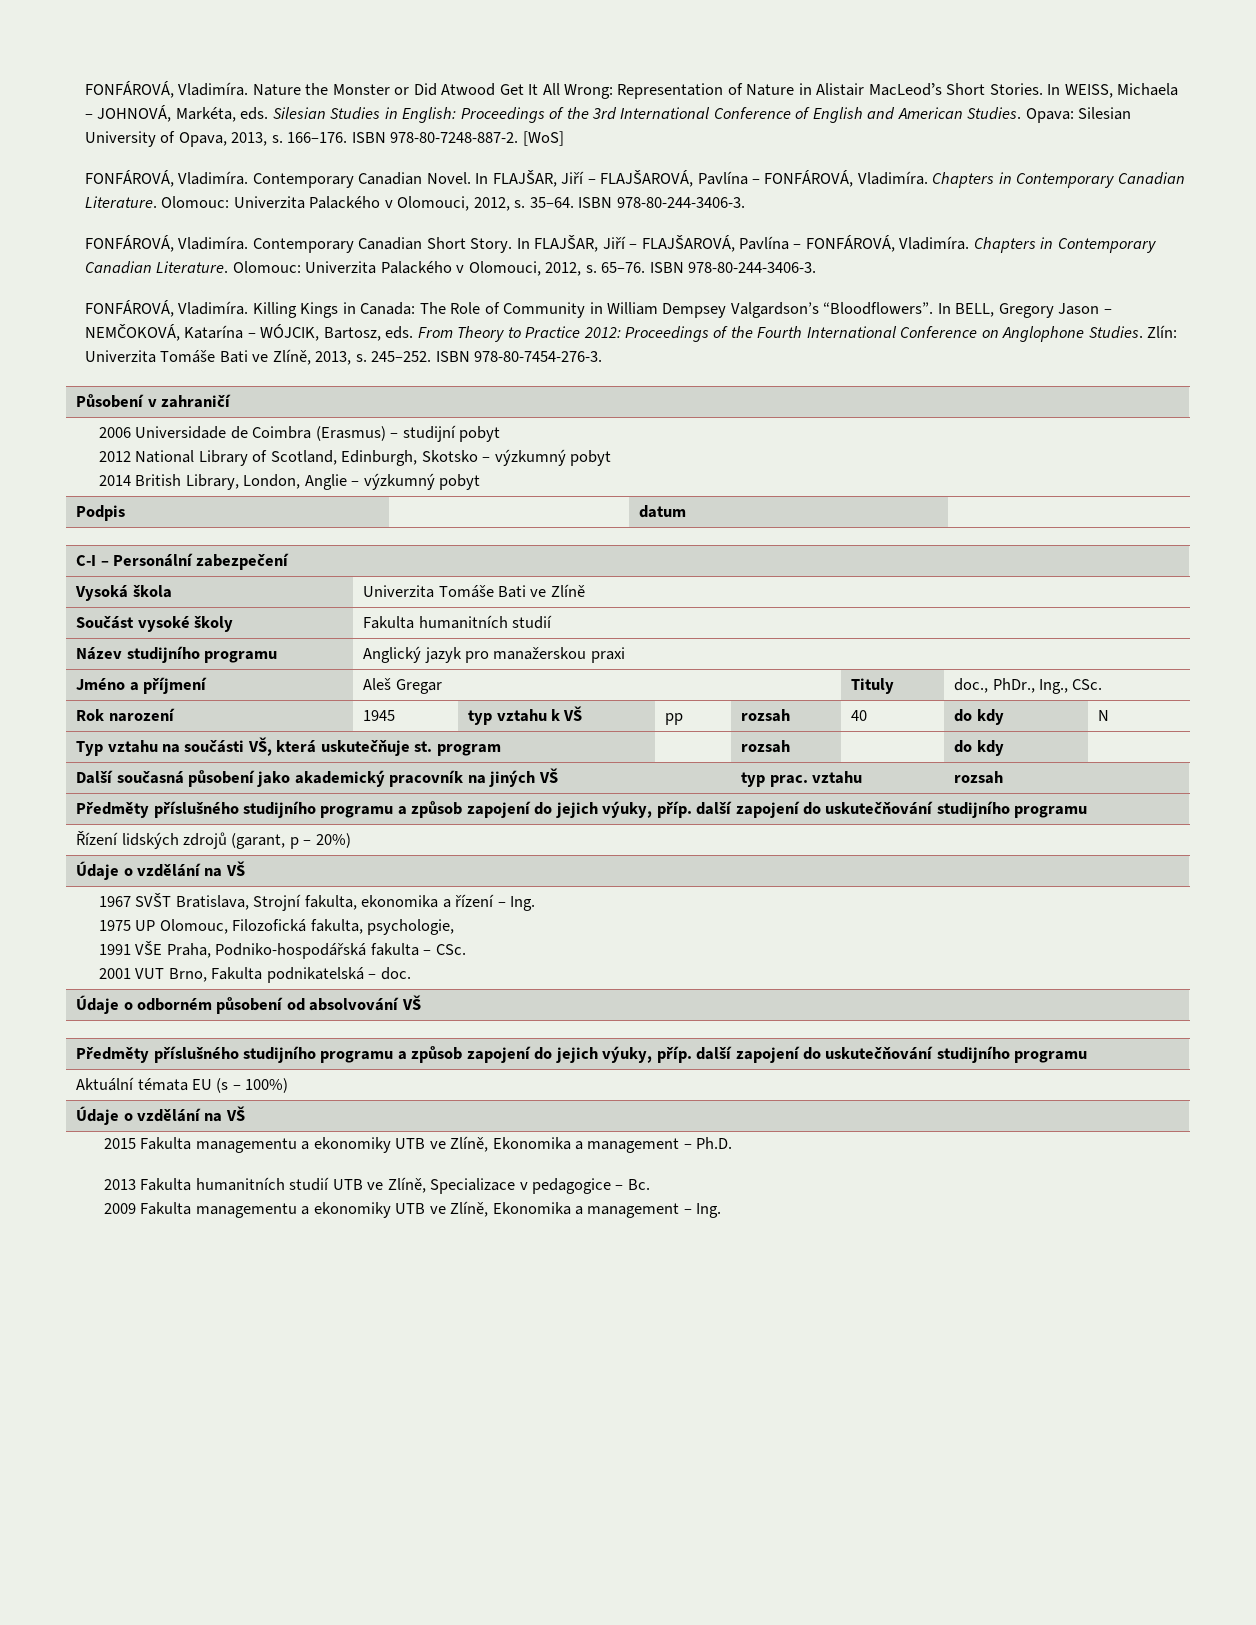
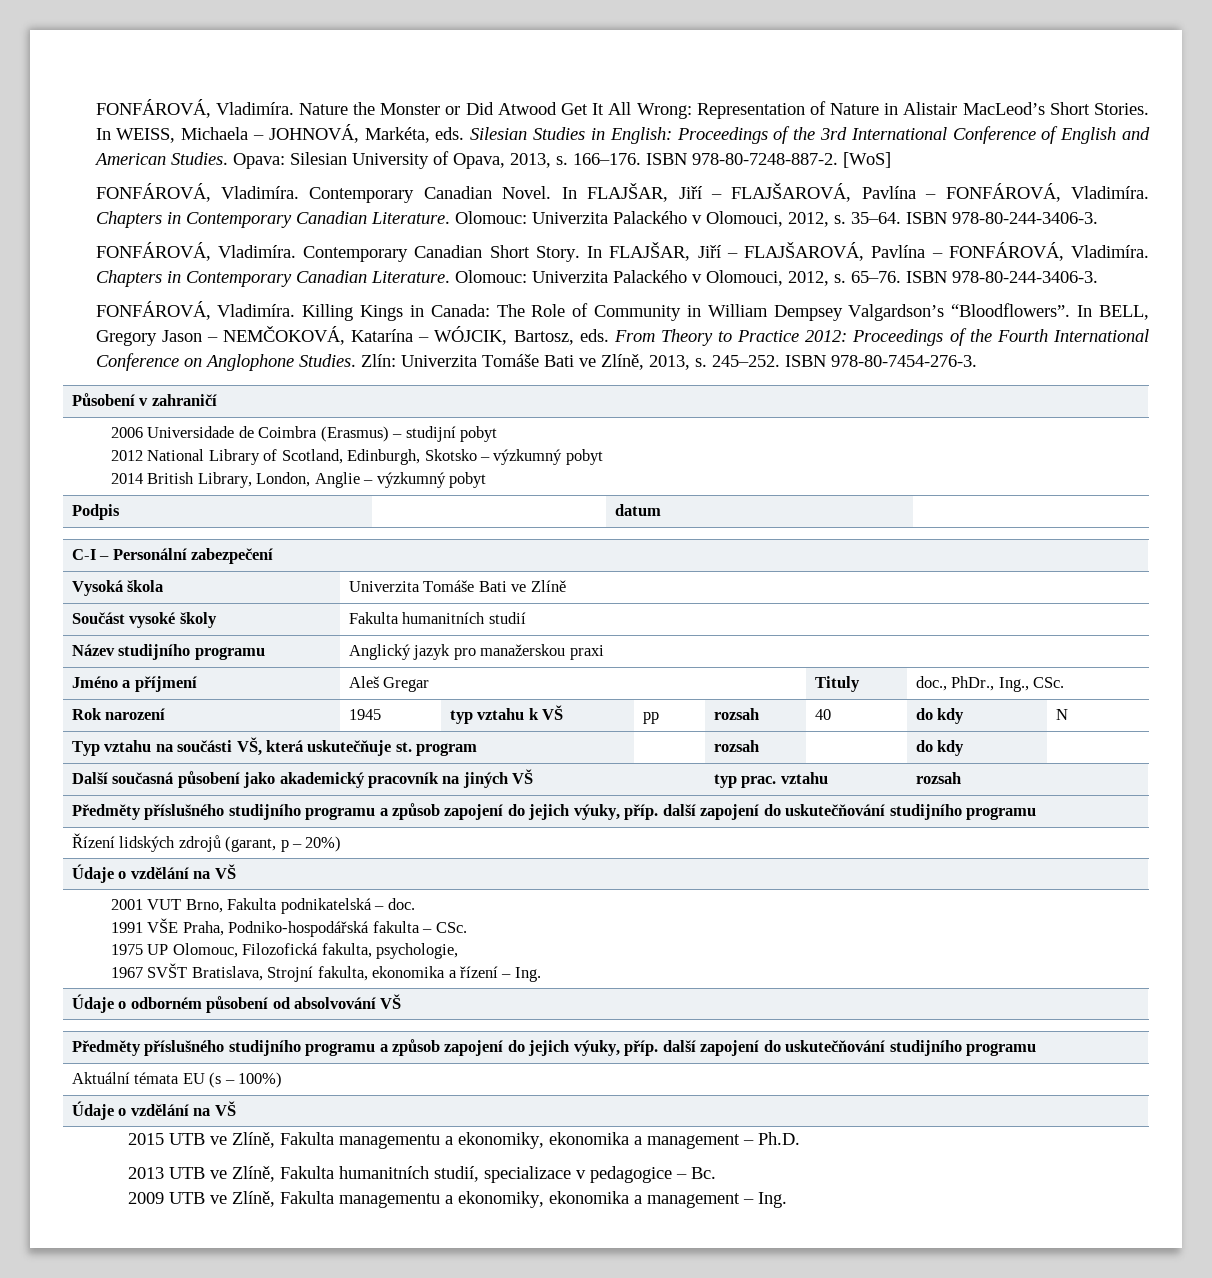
+ 2001 VUT Brno, Fakulta podnikatelská – doc.
+ 1991 VŠE Praha, Podniko-hospodářská fakulta – CSc.
+ 1975 UP Olomouc, Filozofická fakulta, psychologie,
  1967 SVŠT Bratislava, Strojní fakulta, ekonomika a řízení – Ing.
- 1975 UP Olomouc, Filozofická fakulta, psychologie,
- 1991 VŠE Praha, Podniko-hospodářská fakulta – CSc.
- 2001 VUT Brno, Fakulta podnikatelská – doc.
- 2015 Fakulta managementu a ekonomiky UTB ve Zlíně, Ekonomika a management – Ph.D.
+ 2015 UTB ve Zlíně, Fakulta managementu a ekonomiky, ekonomika a management – Ph.D.
- 2013 Fakulta humanitních studií UTB ve Zlíně, Specializace v pedagogice – Bc.
+ 2013 UTB ve Zlíně, Fakulta humanitních studií, specializace v pedagogice – Bc.
- 2009 Fakulta managementu a ekonomiky UTB ve Zlíně, Ekonomika a management – Ing.
+ 2009 UTB ve Zlíně, Fakulta managementu a ekonomiky, ekonomika a management – Ing.

